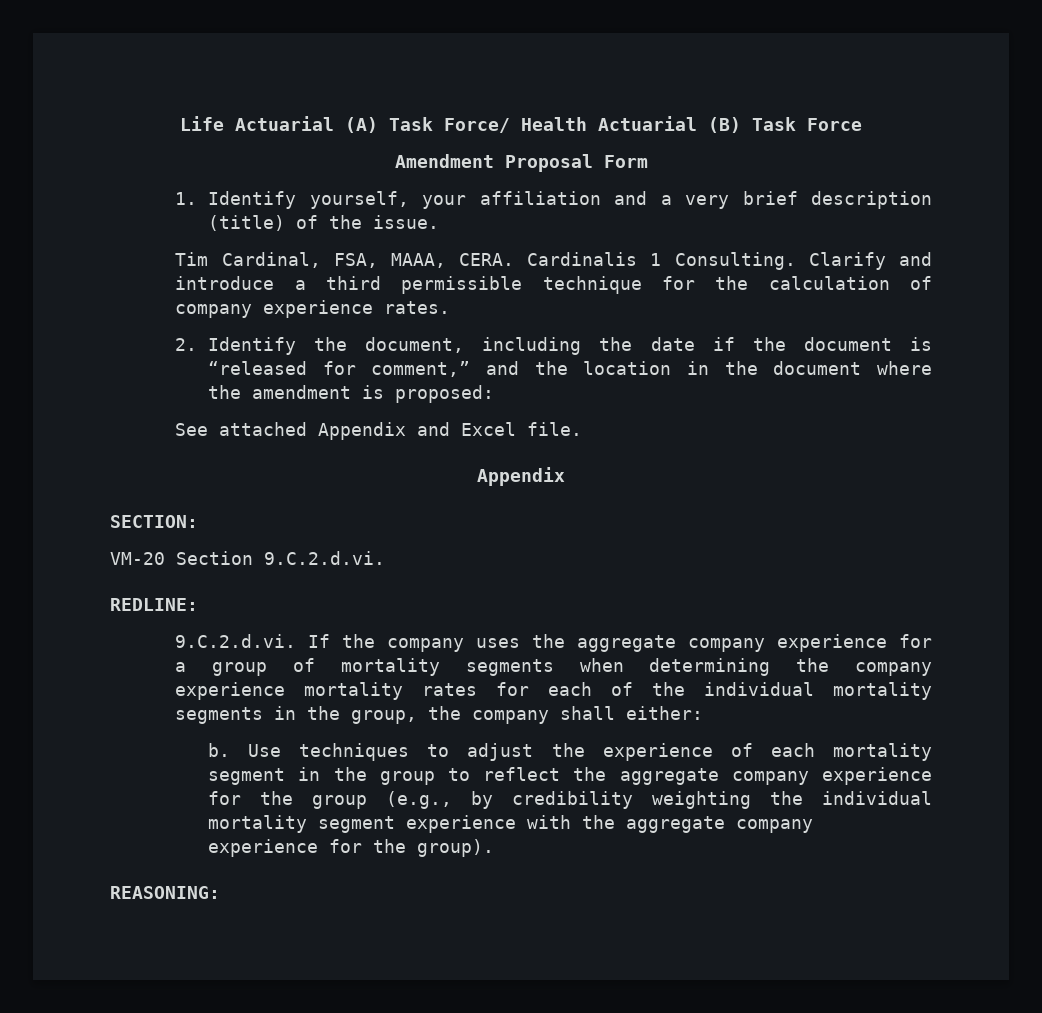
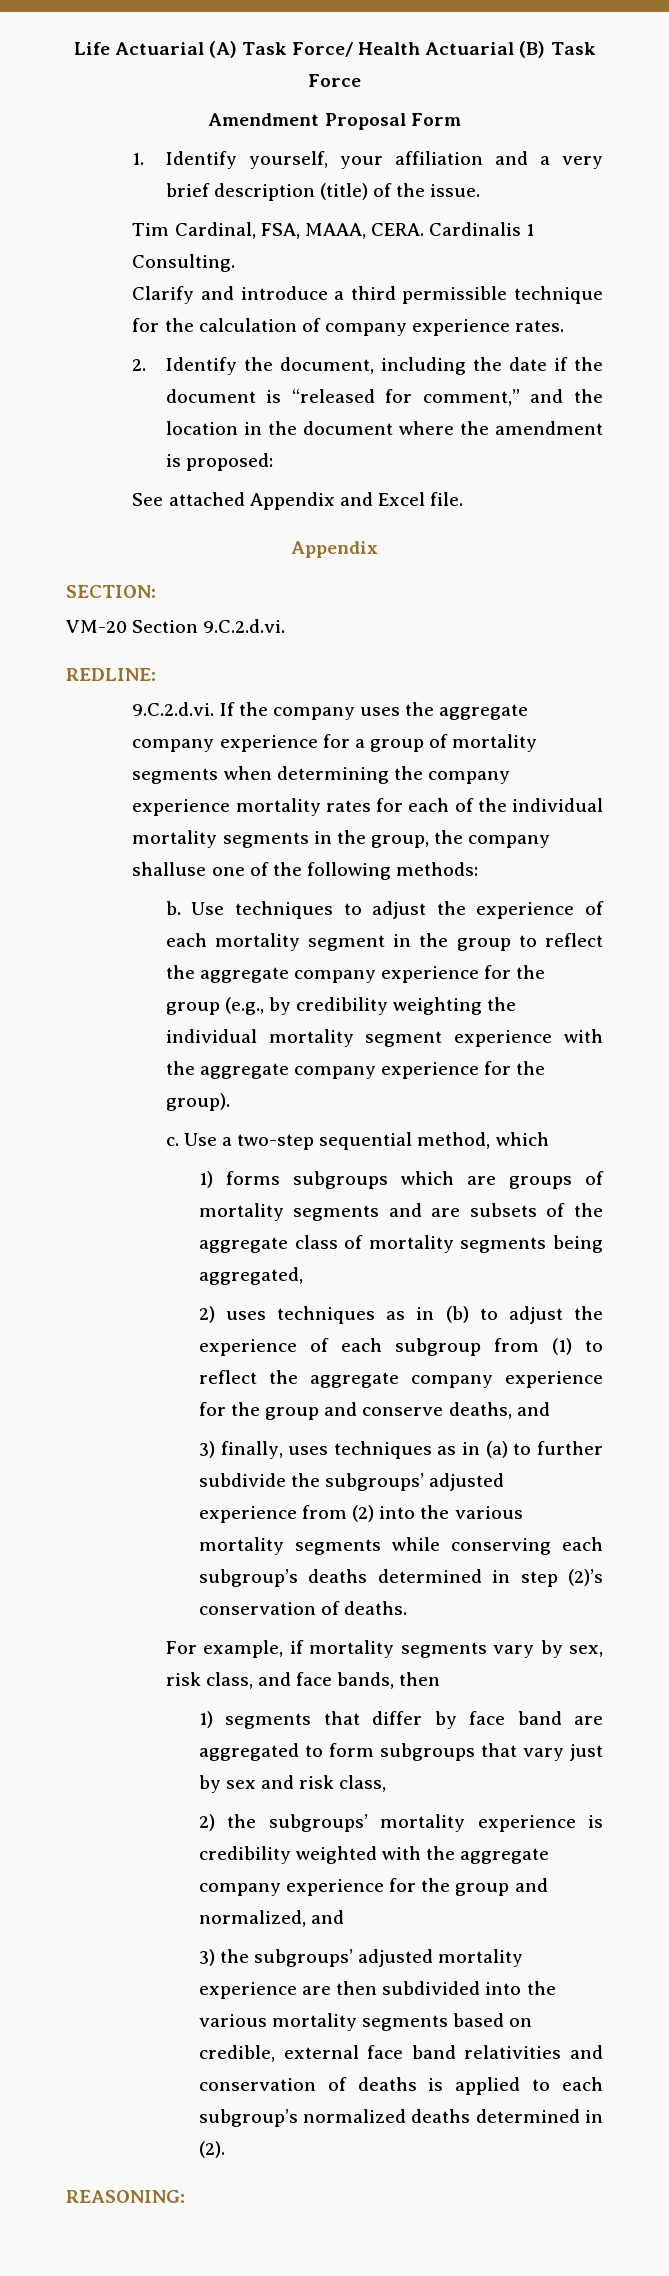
- Cardinalis 1 Consulting. Clarify and introduce a third permissible technique for the calculation of company experience rates.
+ Cardinalis 1 Consulting.
+ Clarify and introduce a third permissible technique for the calculation of company experience rates.
- 9.C.2.d.vi. If the company uses the aggregate company experience for a group of mortality segments when determining the company experience mortality rates for each of the individual mortality segments in the group, the company shall either:
+ 9.C.2.d.vi. If the company uses the aggregate company experience for a group of mortality segments when determining the company experience mortality rates for each of the individual mortality segments in the group, the company shalluse one of the following methods:
+ c. Use a two-step sequential method, which
+ 1) forms subgroups which are groups of mortality segments and are subsets of the aggregate class of mortality segments being aggregated,
+ 2) uses techniques as in (b) to adjust the experience of each subgroup from (1) to reflect the aggregate company experience for the group and conserve deaths, and
+ 3) finally, uses techniques as in (a) to further subdivide the subgroups’ adjusted experience from (2) into the various mortality segments while conserving each subgroup’s deaths determined in step (2)’s conservation of deaths.
+ For example, if mortality segments vary by sex, risk class, and face bands, then
+ 1) segments that differ by face band are aggregated to form subgroups that vary just by sex and risk class,
+ 2) the subgroups’ mortality experience is credibility weighted with the aggregate company experience for the group and normalized, and
+ 3) the subgroups’ adjusted mortality experience are then subdivided into the various mortality segments based on credible, external face band relativities and conservation of deaths is applied to each subgroup’s normalized deaths determined in (2).

